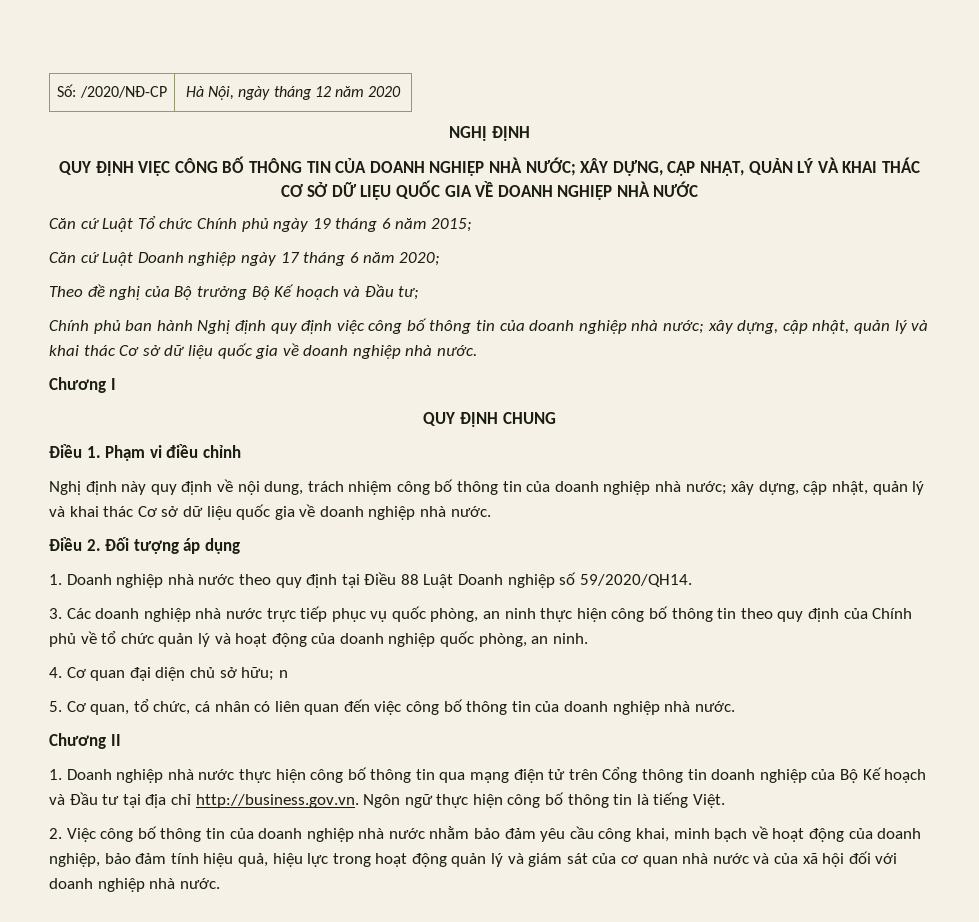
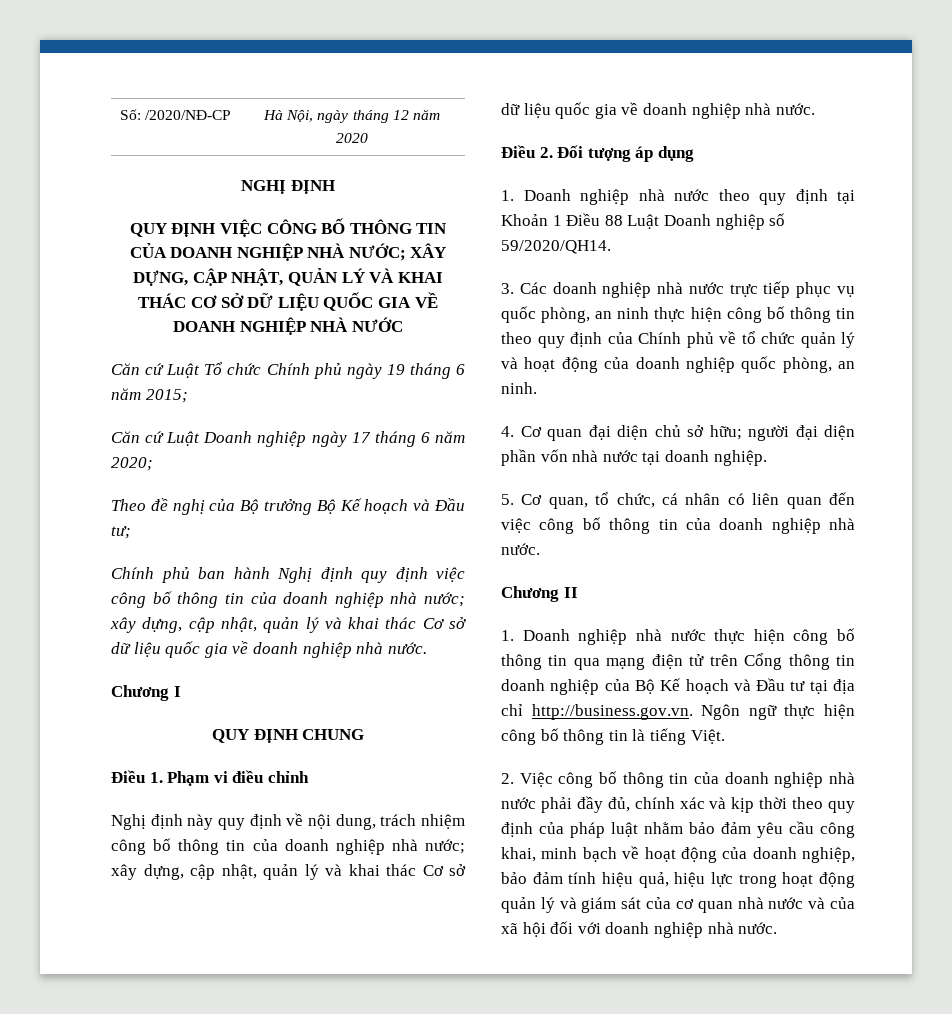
- 1. Doanh nghiệp nhà nước theo quy định tại Điều 88 Luật Doanh nghiệp số 59/2020/QH14.
+ 1. Doanh nghiệp nhà nước theo quy định tại Khoản 1 Điều 88 Luật Doanh nghiệp số 59/2020/QH14.
- 4. Cơ quan đại diện chủ sở hữu; n
+ 4. Cơ quan đại diện chủ sở hữu; người đại diện phần vốn nhà nước tại doanh nghiệp.
- 2. Việc công bố thông tin của doanh nghiệp nhà nước nhằm bảo đảm yêu cầu công khai, minh bạch về hoạt động của doanh nghiệp, bảo đảm tính hiệu quả, hiệu lực trong hoạt động quản lý và giám sát của cơ quan nhà nước và của xã hội đối với doanh nghiệp nhà nước.
+ 2. Việc công bố thông tin của doanh nghiệp nhà nước phải đầy đủ, chính xác và kịp thời theo quy định của pháp luật nhằm bảo đảm yêu cầu công khai, minh bạch về hoạt động của doanh nghiệp, bảo đảm tính hiệu quả, hiệu lực trong hoạt động quản lý và giám sát của cơ quan nhà nước và của xã hội đối với doanh nghiệp nhà nước.

